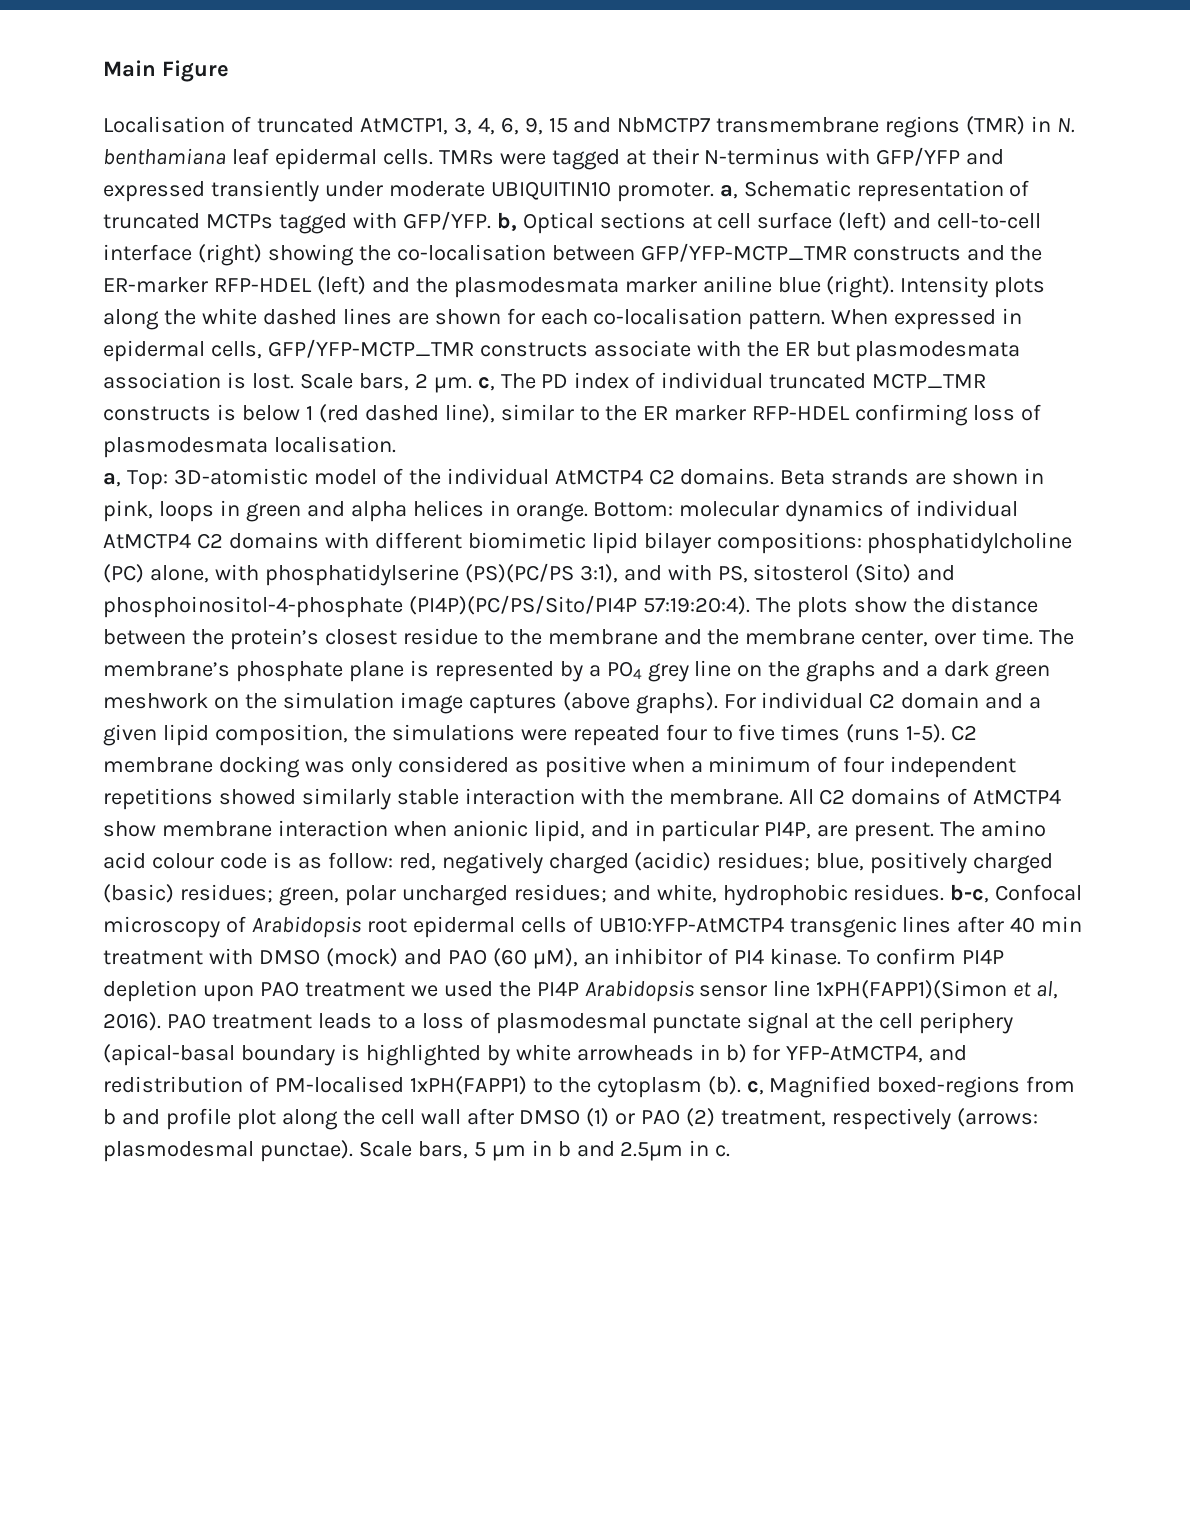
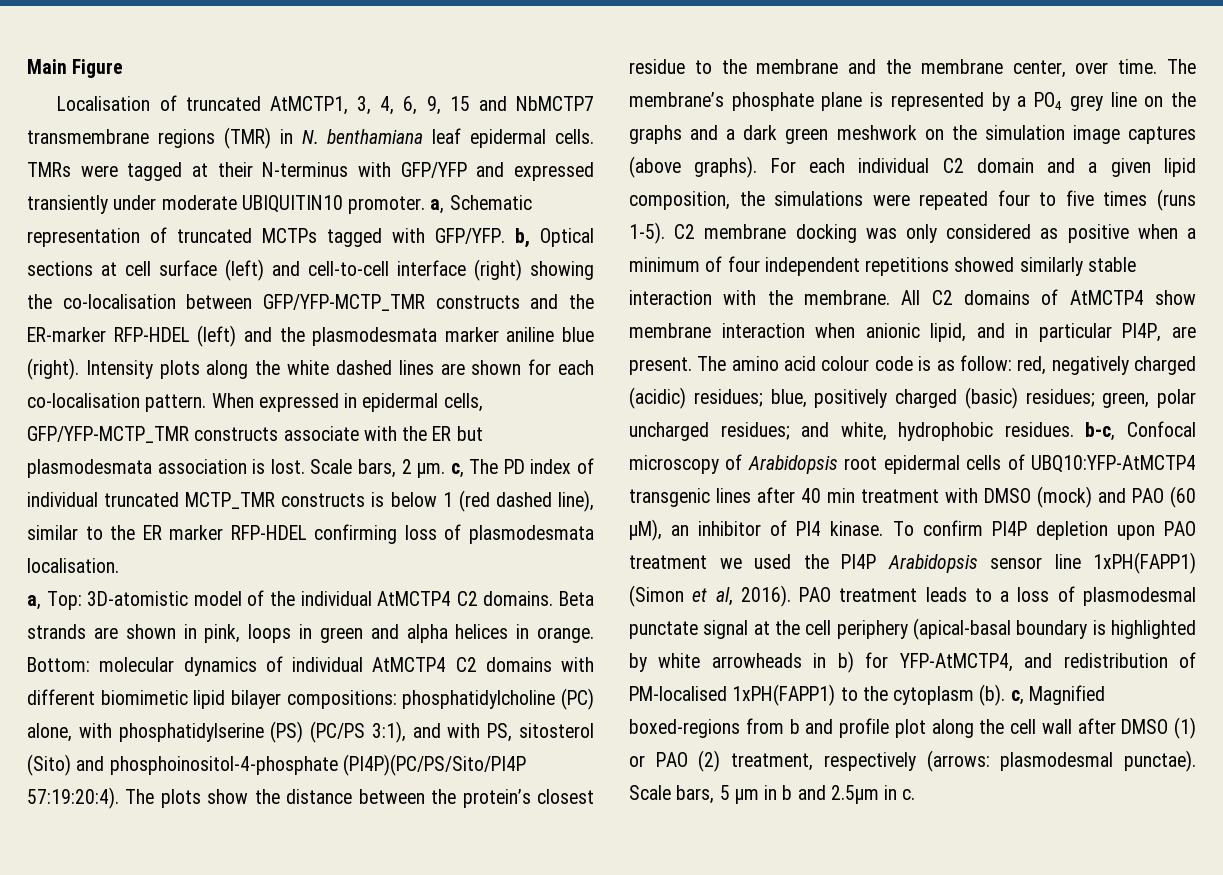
- Bottom: molecular dynamics of individual AtMCTP4 C2 domains with different biomimetic lipid bilayer compositions: phosphatidylcholine (PC) alone, with phosphatidylserine (PS)(PC/PS 3:1), and with PS, sitosterol (Sito) and phosphoinositol-4-phosphate (PI4P)(PC/PS/Sito/PI4P 57:19:20:4).
+ Bottom: molecular dynamics of individual AtMCTP4 C2 domains with different biomimetic lipid bilayer compositions: phosphatidylcholine (PC) alone, with phosphatidylserine (PS) (PC/PS 3:1), and with PS, sitosterol (Sito) and phosphoinositol-4-phosphate (PI4P)(PC/PS/Sito/PI4P 57:19:20:4).
- For individual C2 domain and a given lipid composition, the simulations were repeated four to five times (runs 1-5).
+ For each individual C2 domain and a given lipid composition, the simulations were repeated four to five times (runs 1-5).
- The amino acid colour code is as follow: red, negatively charged (acidic) residues; blue, positively charged (basic) residues; green, polar uncharged residues; and white, hydrophobic residues. b-c, Confocal microscopy of Arabidopsis root epidermal cells of UB10:YFP-AtMCTP4 transgenic lines after 40 min treatment with DMSO (mock) and PAO (60 μM), an inhibitor of PI4 kinase.
+ The amino acid colour code is as follow: red, negatively charged (acidic) residues; blue, positively charged (basic) residues; green, polar uncharged residues; and white, hydrophobic residues. b-c, Confocal microscopy of Arabidopsis root epidermal cells of UBQ10:YFP-AtMCTP4 transgenic lines after 40 min treatment with DMSO (mock) and PAO (60 μM), an inhibitor of PI4 kinase.
- To confirm PI4P depletion upon PAO treatment we used the PI4P Arabidopsis sensor line 1xPH(FAPP1)(Simon et al, 2016).
+ To confirm PI4P depletion upon PAO treatment we used the PI4P Arabidopsis sensor line 1xPH(FAPP1) (Simon et al, 2016).

